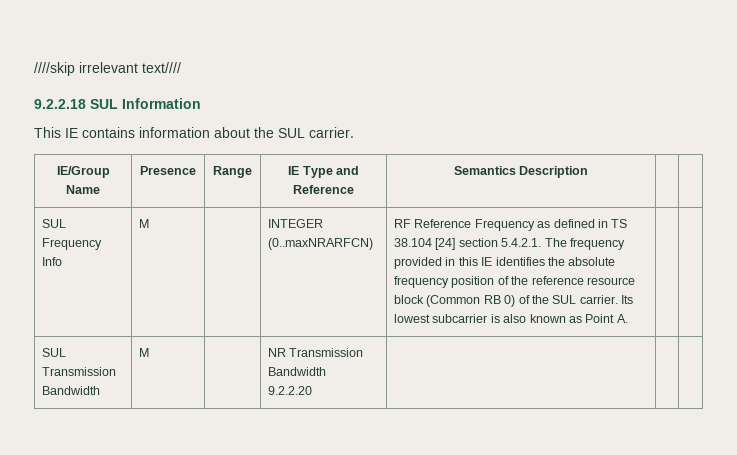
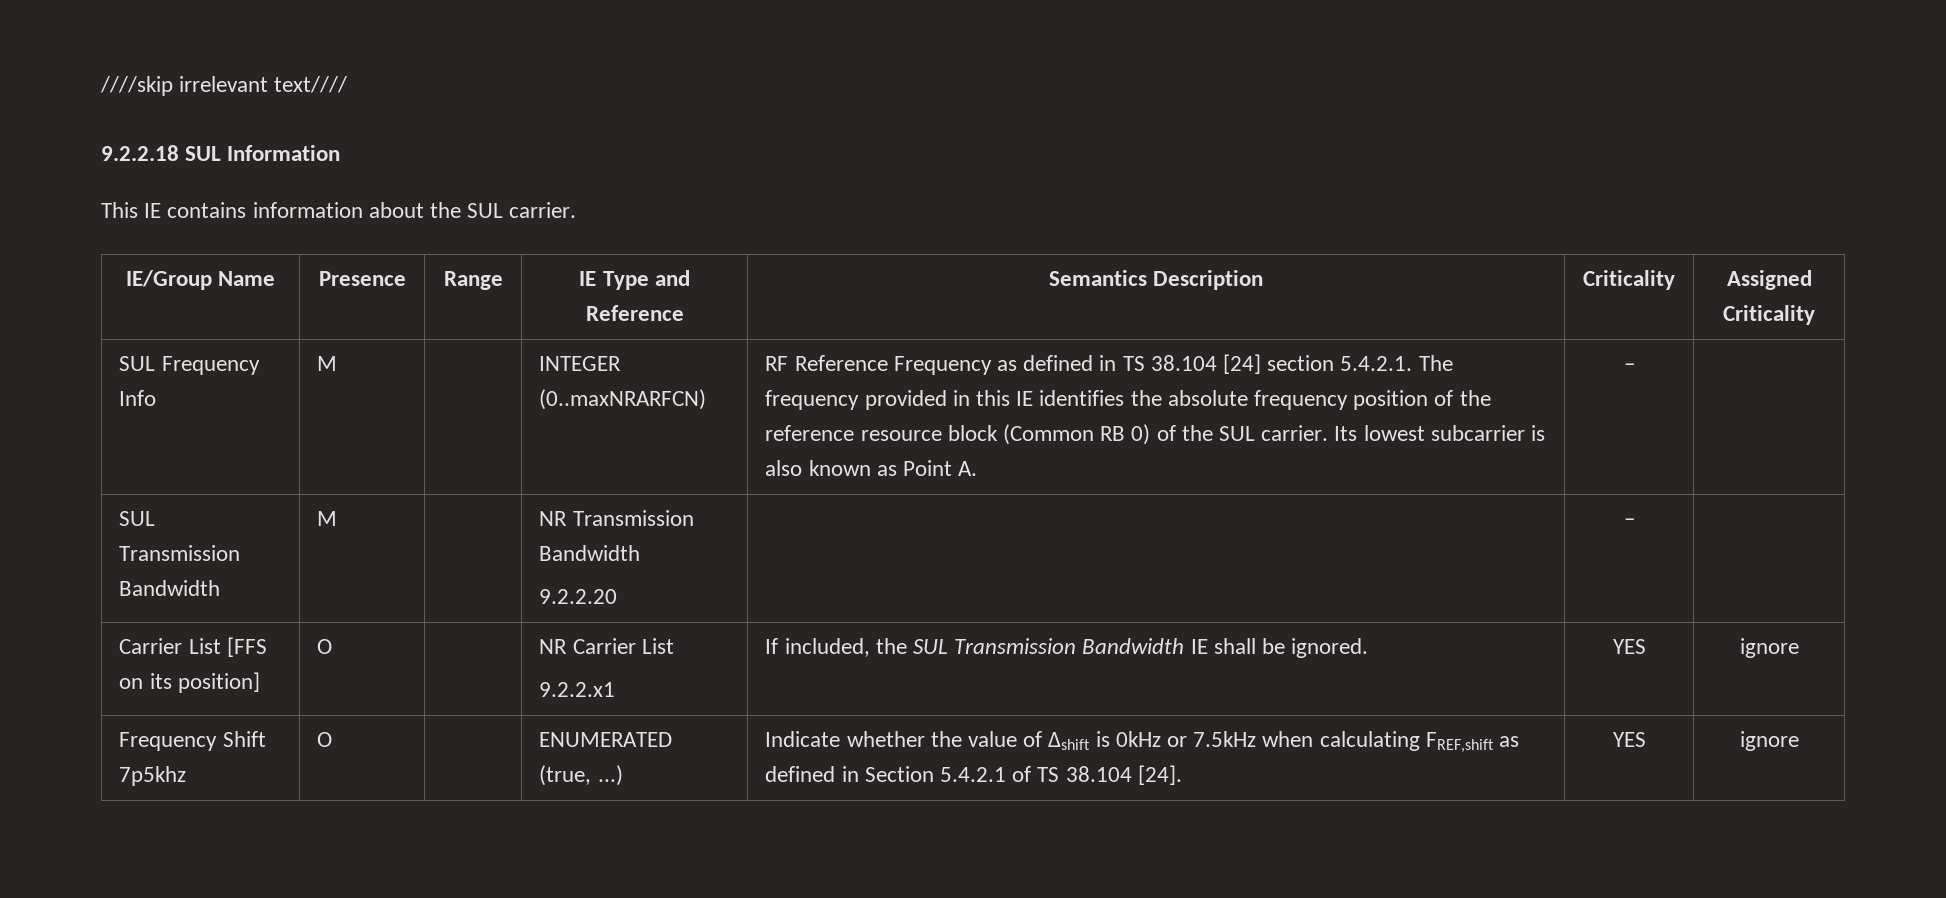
- IE/Group Name | Presence | Range | IE Type and Reference | Semantics Description | |
+ IE/Group Name | Presence | Range | IE Type and Reference | Semantics Description | Criticality | Assigned Criticality
- Its lowest subcarrier is also known as Point A.
+ Its lowest subcarrier is also known as Point A. | –
  SUL Transmission Bandwidth | M | | NR Transmission Bandwidth
- 9.2.2.20 | | |
+ 9.2.2.20 | | – |
+ Carrier List [FFS on its position] | O | | NR Carrier List
+ 9.2.2.x1 | If included, the SUL Transmission Bandwidth IE shall be ignored. | YES | ignore
+ Frequency Shift 7p5khz | O | | ENUMERATED (true, ...) | Indicate whether the value of Δshift is 0kHz or 7.5kHz when calculating FREF,shift as defined in Section 5.4.2.1 of TS 38.104 [24]. | YES | ignore

